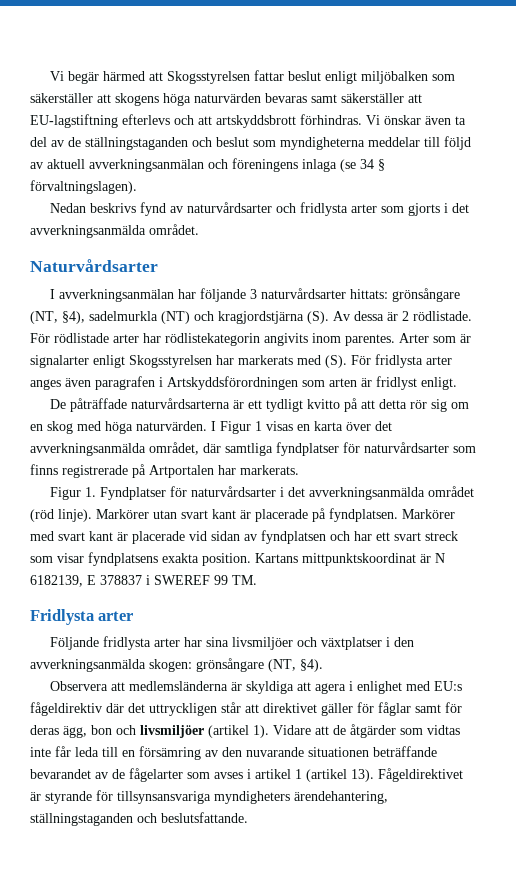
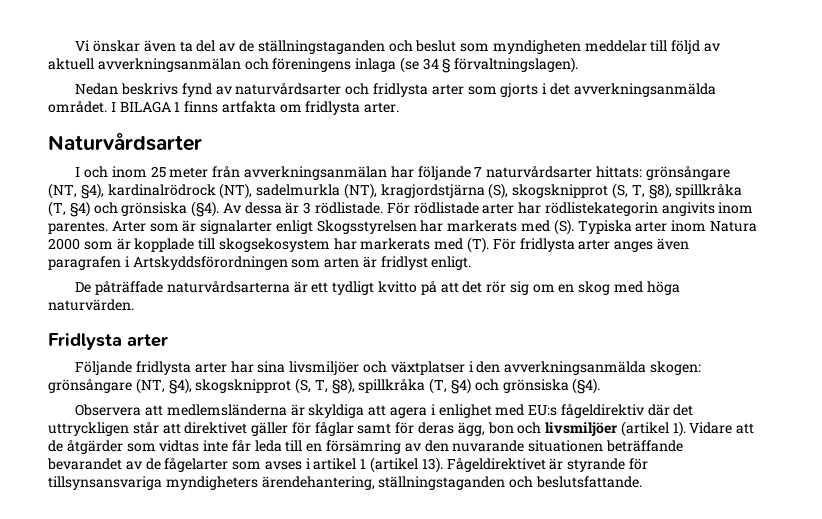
- Vi begär härmed att Skogsstyrelsen fattar beslut enligt miljöbalken som säkerställer att skogens höga naturvärden bevaras samt säkerställer att EU-lagstiftning efterlevs och att artskyddsbrott förhindras. Vi önskar även ta del av de ställningstaganden och beslut som myndigheterna meddelar till följd av aktuell avverkningsanmälan och föreningens inlaga (se 34 § förvaltningslagen).
+ Vi önskar även ta del av de ställningstaganden och beslut som myndigheten meddelar till följd av aktuell avverkningsanmälan och föreningens inlaga (se 34 § förvaltningslagen).
- Nedan beskrivs fynd av naturvårdsarter och fridlysta arter som gjorts i det avverkningsanmälda området.
+ Nedan beskrivs fynd av naturvårdsarter och fridlysta arter som gjorts i det avverkningsanmälda området. I BILAGA 1 finns artfakta om fridlysta arter.
  Naturvårdsarter
- I avverkningsanmälan har följande 3 naturvårdsarter hittats: grönsångare (NT, §4), sadelmurkla (NT) och kragjordstjärna (S). Av dessa är 2 rödlistade.
+ I och inom 25 meter från avverkningsanmälan har följande 7 naturvårdsarter hittats: grönsångare (NT, §4), kardinalrödrock (NT), sadelmurkla (NT), kragjordstjärna (S), skogsknipprot (S, T, §8), spillkråka (T, §4) och grönsiska (§4). Av dessa är 3 rödlistade.
- Arter som är signalarter enligt Skogsstyrelsen har markerats med (S). För fridlysta arter anges även paragrafen i Artskyddsförordningen som arten är fridlyst enligt.
+ Arter som är signalarter enligt Skogsstyrelsen har markerats med (S). Typiska arter inom Natura 2000 som är kopplade till skogsekosystem har markerats med (T). För fridlysta arter anges även paragrafen i Artskyddsförordningen som arten är fridlyst enligt.
- De påträffade naturvårdsarterna är ett tydligt kvitto på att detta rör sig om en skog med höga naturvärden. I Figur 1 visas en karta över det avverkningsanmälda området, där samtliga fyndplatser för naturvårdsarter som finns registrerade på Artportalen har markerats.
- Figur 1. Fyndplatser för naturvårdsarter i det avverkningsanmälda området (röd linje). Markörer utan svart kant är placerade på fyndplatsen. Markörer med svart kant är placerade vid sidan av fyndplatsen och har ett svart streck som visar fyndplatsens exakta position. Kartans mittpunktskoordinat är N 6182139, E 378837 i SWEREF 99 TM.
+ De påträffade naturvårdsarterna är ett tydligt kvitto på att det rör sig om en skog med höga naturvärden.
- Följande fridlysta arter har sina livsmiljöer och växtplatser i den avverkningsanmälda skogen: grönsångare (NT, §4).
+ Följande fridlysta arter har sina livsmiljöer och växtplatser i den avverkningsanmälda skogen: grönsångare (NT, §4), skogsknipprot (S, T, §8), spillkråka (T, §4) och grönsiska (§4).

